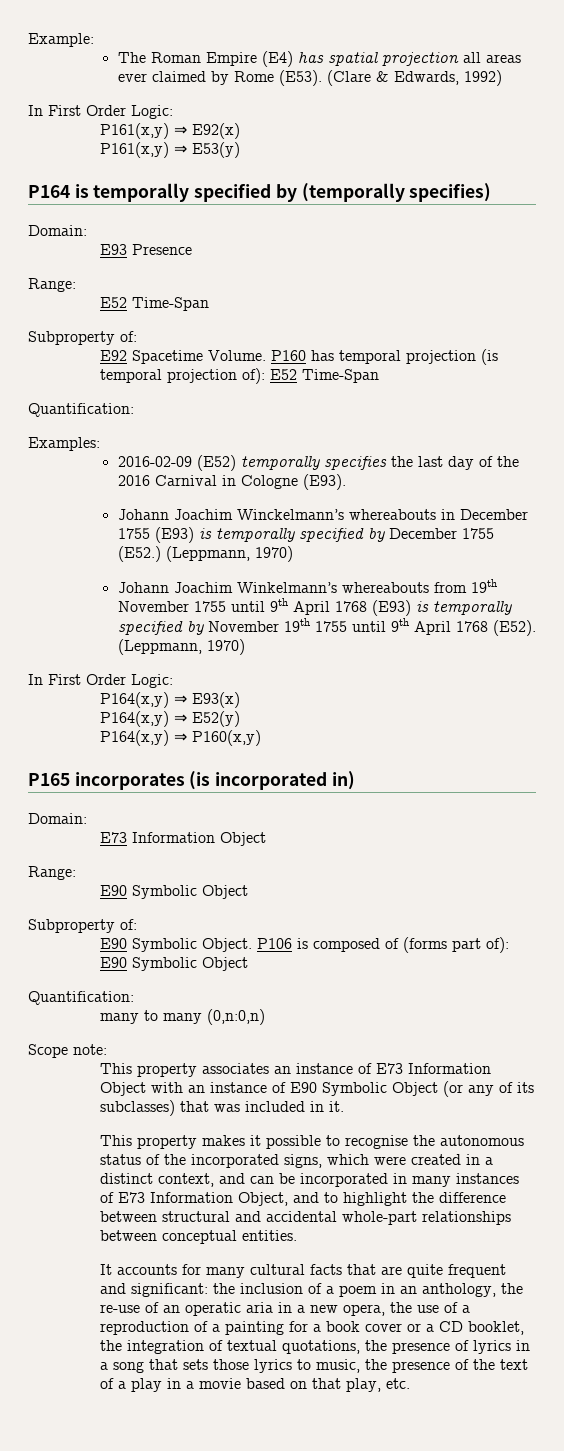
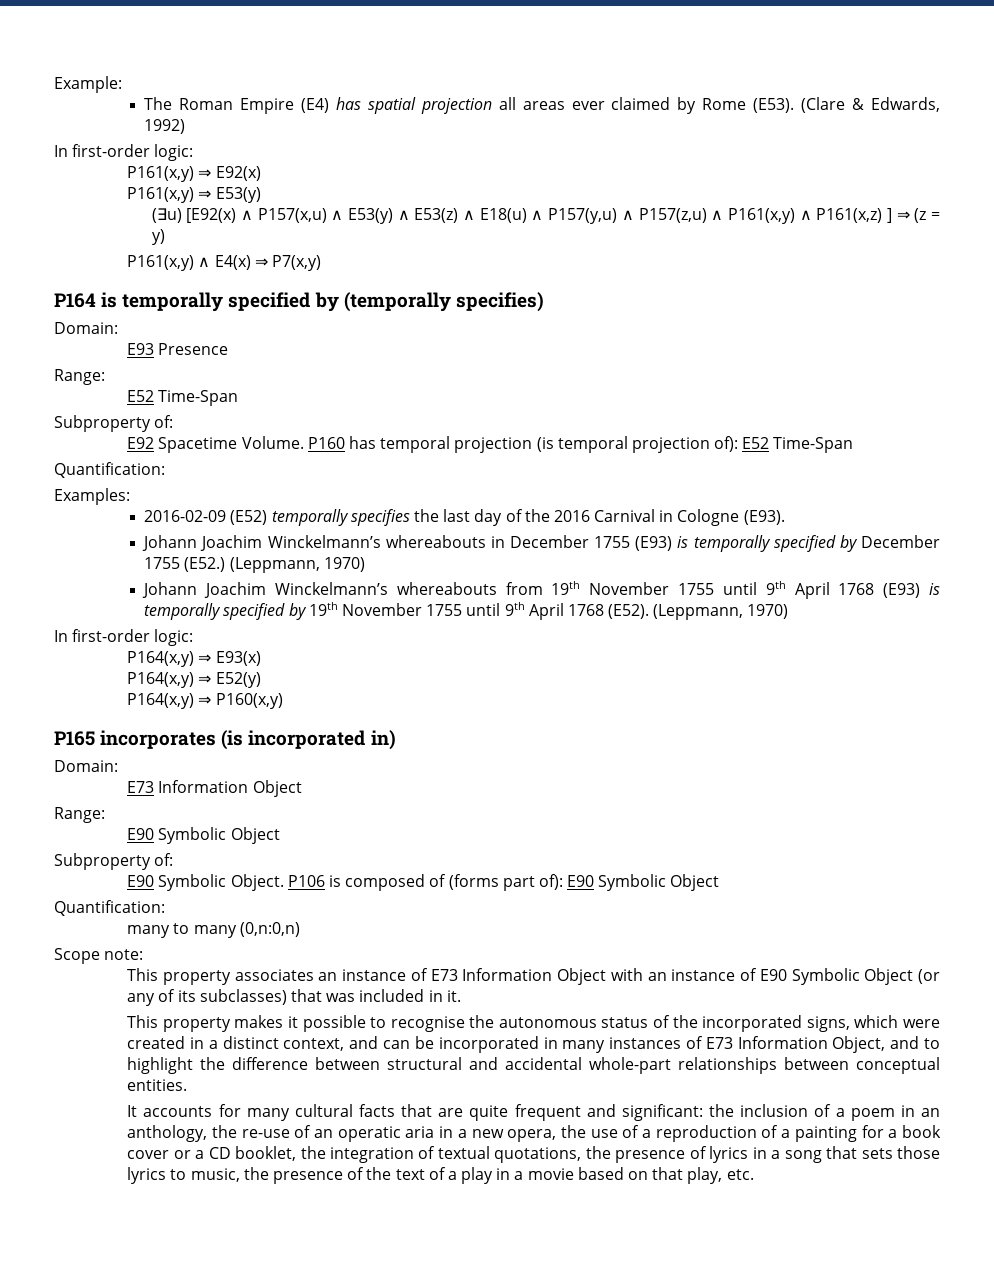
  (Clare & Edwards, 1992)
- In First Order Logic:
+ In first-order logic:
+ (∃u) [E92(x) ∧ P157(x,u) ∧ E53(y) ∧ E53(z) ∧ E18(u) ∧ P157(y,u) ∧ P157(z,u) ∧ P161(x,y) ∧ P161(x,z) ] ⇒ (z = y)
+ P161(x,y) ∧ E4(x) ⇒ P7(x,y)
- Johann Joachim Winkelmann’s whereabouts from 19th November 1755 until 9th April 1768 (E93) is temporally specified by November 19th 1755 until 9th April 1768 (E52). (Leppmann, 1970)
- In First Order Logic:
+ Johann Joachim Winckelmann’s whereabouts from 19th November 1755 until 9th April 1768 (E93) is temporally specified by 19th November 1755 until 9th April 1768 (E52). (Leppmann, 1970)
+ In first-order logic:

